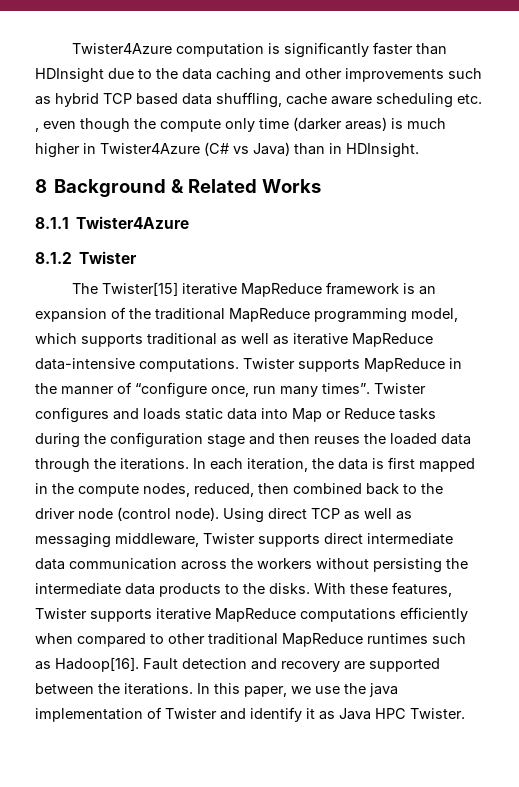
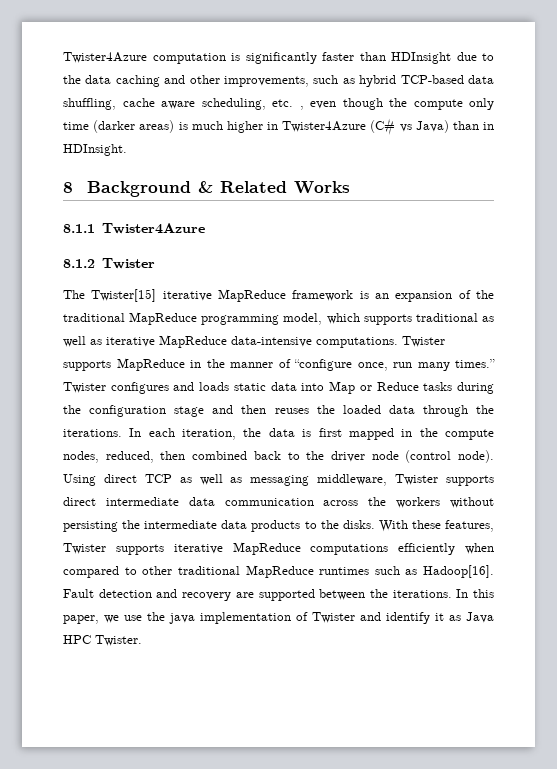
- Twister4Azure computation is significantly faster than HDInsight due to the data caching and other improvements such as hybrid TCP based data shuffling, cache aware scheduling etc. , even though the compute only time (darker areas) is much higher in Twister4Azure (C# vs Java) than in HDInsight.
+ Twister4Azure computation is significantly faster than HDInsight due to the data caching and other improvements, such as hybrid TCP-based data shuffling, cache aware scheduling, etc. , even though the compute only time (darker areas) is much higher in Twister4Azure (C# vs Java) than in HDInsight.
- Twister supports MapReduce in the manner of “configure once, run many times”.
+ Twister supports MapReduce in the manner of “configure once, run many times.”

